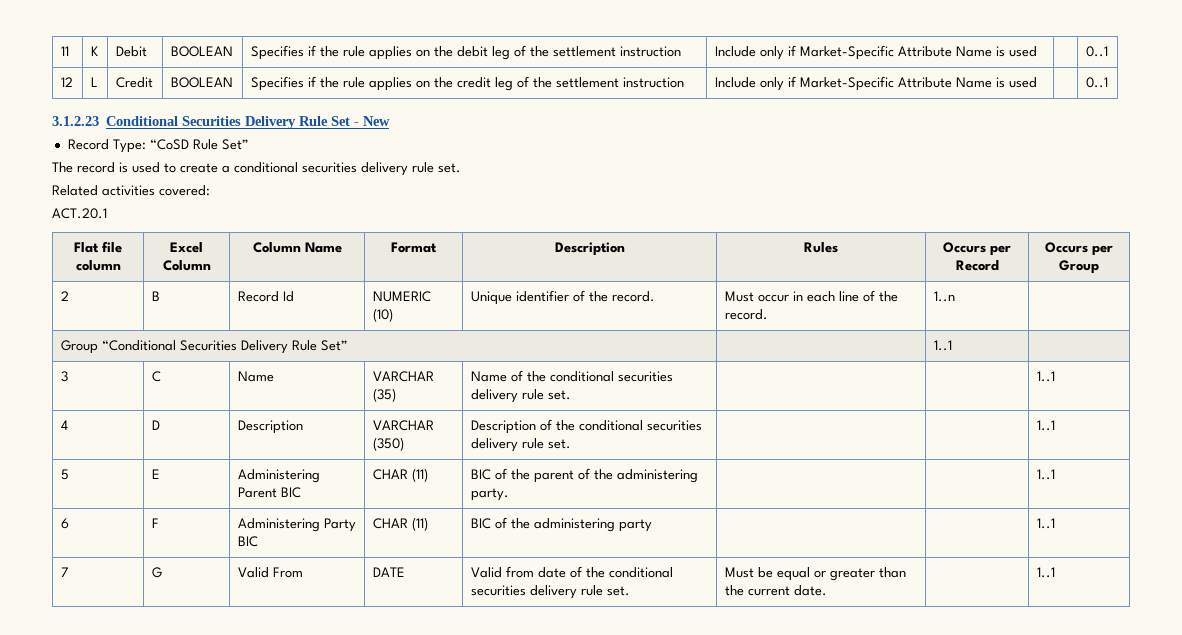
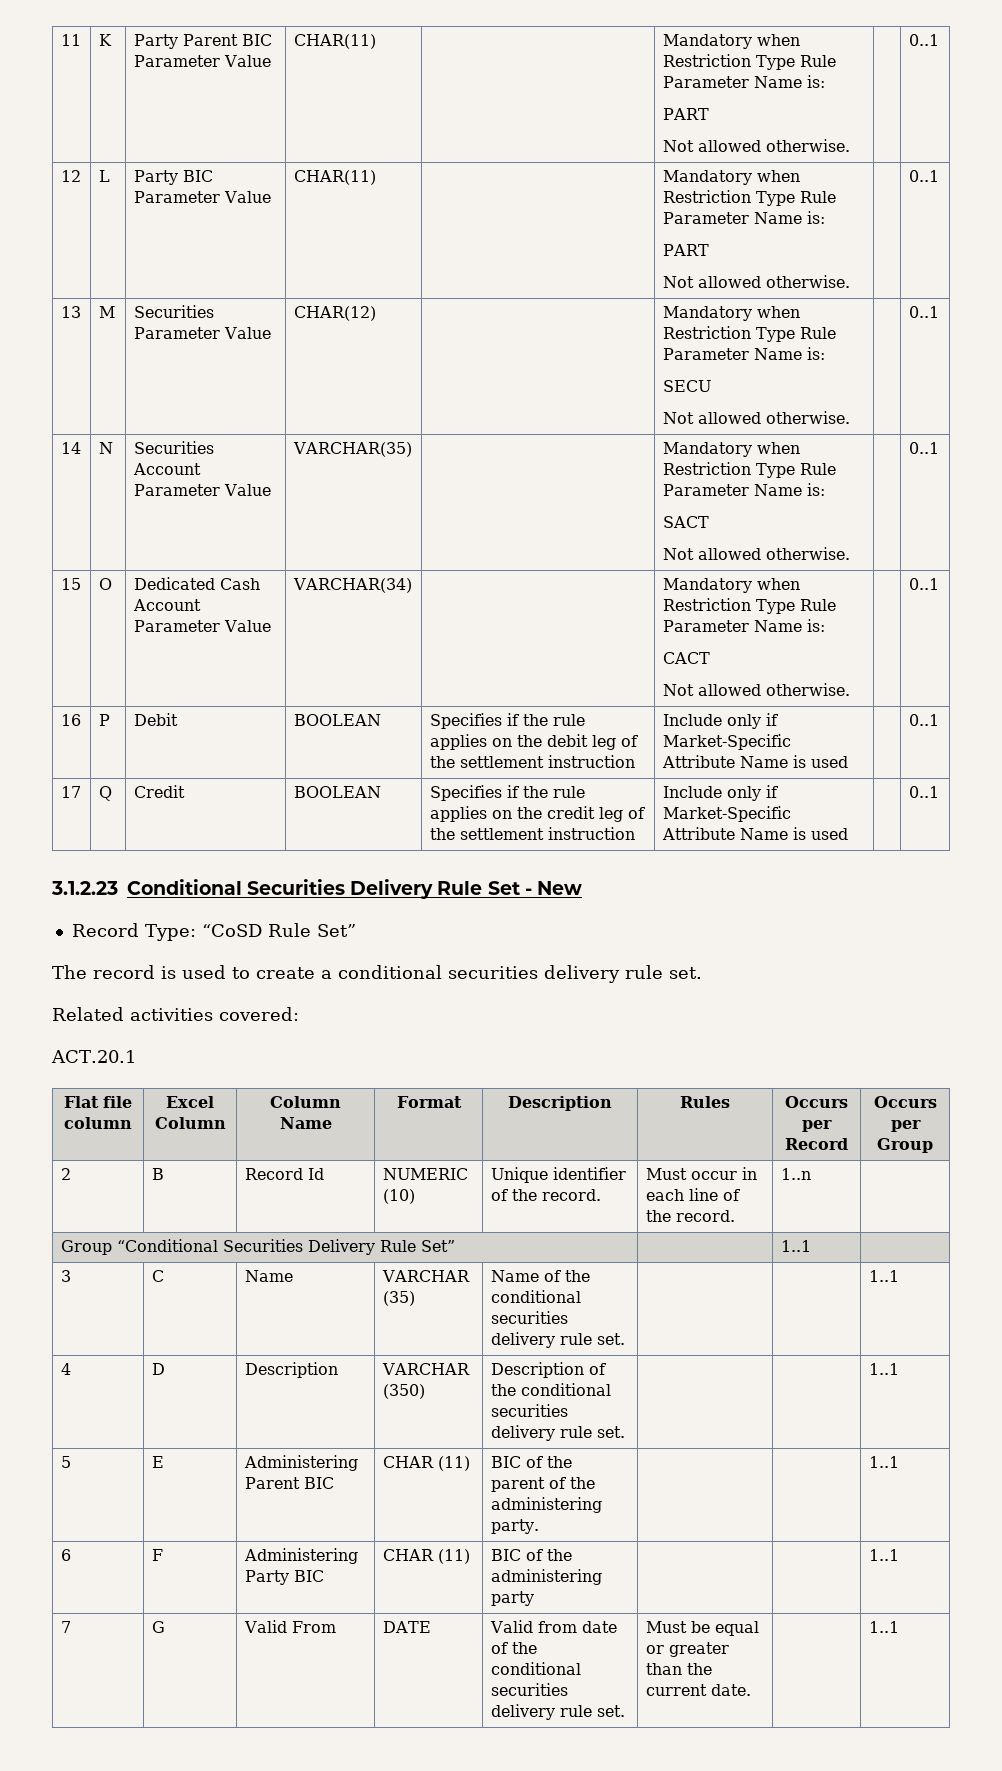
- 11 | K | Debit | BOOLEAN | Specifies if the rule applies on the debit leg of the settlement instruction | Include only if Market-Specific Attribute Name is used | | 0..1
+ 11 | K | Party Parent BIC Parameter Value | CHAR(11) | | Mandatory when Restriction Type Rule Parameter Name is:
+ PART
+ Not allowed otherwise. | | 0..1
+ 12 | L | Party BIC Parameter Value | CHAR(11) | | Mandatory when Restriction Type Rule Parameter Name is:
+ PART
+ Not allowed otherwise. | | 0..1
+ 13 | M | Securities Parameter Value | CHAR(12) | | Mandatory when Restriction Type Rule Parameter Name is:
+ SECU
+ Not allowed otherwise. | | 0..1
+ 14 | N | Securities Account Parameter Value | VARCHAR(35) | | Mandatory when Restriction Type Rule Parameter Name is:
+ SACT
+ Not allowed otherwise. | | 0..1
+ 15 | O | Dedicated Cash Account Parameter Value | VARCHAR(34) | | Mandatory when Restriction Type Rule Parameter Name is:
+ CACT
+ Not allowed otherwise. | | 0..1
+ 16 | P | Debit | BOOLEAN | Specifies if the rule applies on the debit leg of the settlement instruction | Include only if Market-Specific Attribute Name is used | | 0..1
- 12 | L | Credit | BOOLEAN | Specifies if the rule applies on the credit leg of the settlement instruction | Include only if Market-Specific Attribute Name is used | | 0..1
+ 17 | Q | Credit | BOOLEAN | Specifies if the rule applies on the credit leg of the settlement instruction | Include only if Market-Specific Attribute Name is used | | 0..1

